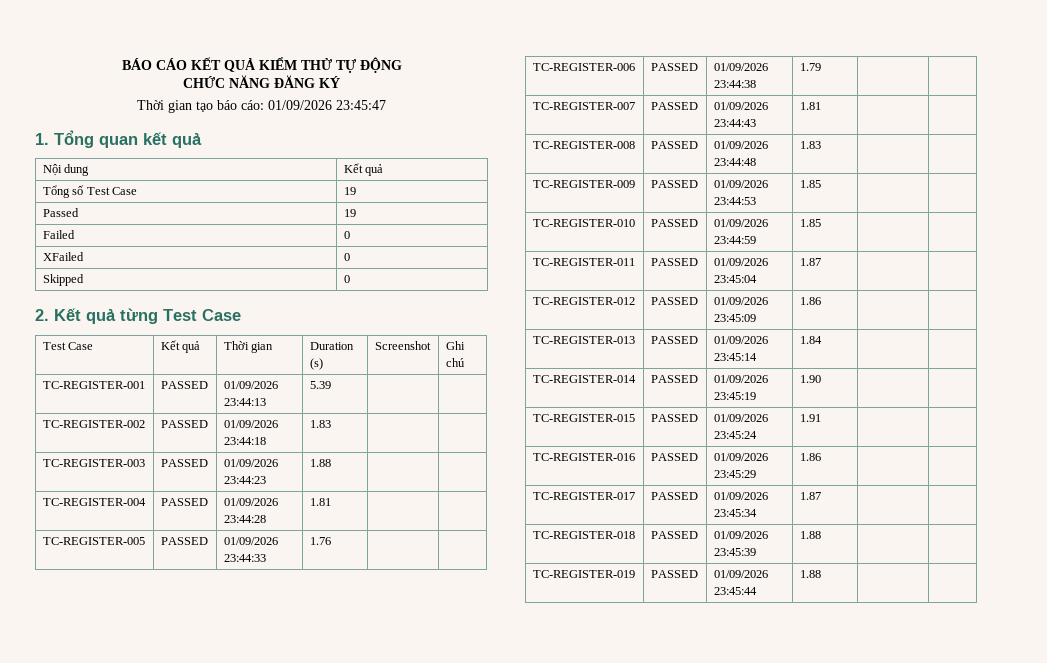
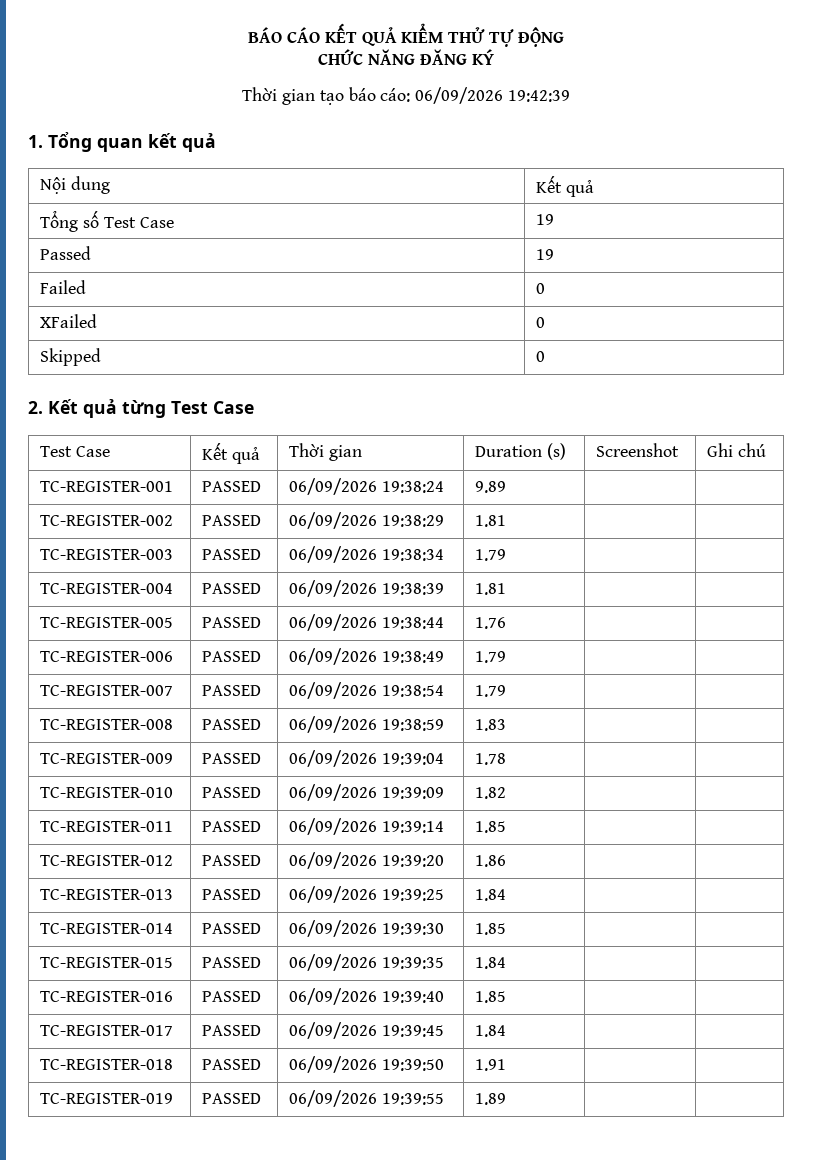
- Thời gian tạo báo cáo: 01/09/2026 23:45:47
+ Thời gian tạo báo cáo: 06/09/2026 19:42:39
- TC-REGISTER-001 | PASSED | 01/09/2026 23:44:13 | 5.39 | |
+ TC-REGISTER-001 | PASSED | 06/09/2026 19:38:24 | 9.89 | |
- TC-REGISTER-002 | PASSED | 01/09/2026 23:44:18 | 1.83 | |
+ TC-REGISTER-002 | PASSED | 06/09/2026 19:38:29 | 1.81 | |
- TC-REGISTER-003 | PASSED | 01/09/2026 23:44:23 | 1.88 | |
+ TC-REGISTER-003 | PASSED | 06/09/2026 19:38:34 | 1.79 | |
- TC-REGISTER-004 | PASSED | 01/09/2026 23:44:28 | 1.81 | |
+ TC-REGISTER-004 | PASSED | 06/09/2026 19:38:39 | 1.81 | |
- TC-REGISTER-005 | PASSED | 01/09/2026 23:44:33 | 1.76 | |
+ TC-REGISTER-005 | PASSED | 06/09/2026 19:38:44 | 1.76 | |
- TC-REGISTER-006 | PASSED | 01/09/2026 23:44:38 | 1.79 | |
+ TC-REGISTER-006 | PASSED | 06/09/2026 19:38:49 | 1.79 | |
- TC-REGISTER-007 | PASSED | 01/09/2026 23:44:43 | 1.81 | |
+ TC-REGISTER-007 | PASSED | 06/09/2026 19:38:54 | 1.79 | |
- TC-REGISTER-008 | PASSED | 01/09/2026 23:44:48 | 1.83 | |
+ TC-REGISTER-008 | PASSED | 06/09/2026 19:38:59 | 1.83 | |
- TC-REGISTER-009 | PASSED | 01/09/2026 23:44:53 | 1.85 | |
+ TC-REGISTER-009 | PASSED | 06/09/2026 19:39:04 | 1.78 | |
- TC-REGISTER-010 | PASSED | 01/09/2026 23:44:59 | 1.85 | |
+ TC-REGISTER-010 | PASSED | 06/09/2026 19:39:09 | 1.82 | |
- TC-REGISTER-011 | PASSED | 01/09/2026 23:45:04 | 1.87 | |
+ TC-REGISTER-011 | PASSED | 06/09/2026 19:39:14 | 1.85 | |
- TC-REGISTER-012 | PASSED | 01/09/2026 23:45:09 | 1.86 | |
+ TC-REGISTER-012 | PASSED | 06/09/2026 19:39:20 | 1.86 | |
- TC-REGISTER-013 | PASSED | 01/09/2026 23:45:14 | 1.84 | |
+ TC-REGISTER-013 | PASSED | 06/09/2026 19:39:25 | 1.84 | |
- TC-REGISTER-014 | PASSED | 01/09/2026 23:45:19 | 1.90 | |
+ TC-REGISTER-014 | PASSED | 06/09/2026 19:39:30 | 1.85 | |
- TC-REGISTER-015 | PASSED | 01/09/2026 23:45:24 | 1.91 | |
+ TC-REGISTER-015 | PASSED | 06/09/2026 19:39:35 | 1.84 | |
- TC-REGISTER-016 | PASSED | 01/09/2026 23:45:29 | 1.86 | |
+ TC-REGISTER-016 | PASSED | 06/09/2026 19:39:40 | 1.85 | |
- TC-REGISTER-017 | PASSED | 01/09/2026 23:45:34 | 1.87 | |
+ TC-REGISTER-017 | PASSED | 06/09/2026 19:39:45 | 1.84 | |
- TC-REGISTER-018 | PASSED | 01/09/2026 23:45:39 | 1.88 | |
+ TC-REGISTER-018 | PASSED | 06/09/2026 19:39:50 | 1.91 | |
- TC-REGISTER-019 | PASSED | 01/09/2026 23:45:44 | 1.88 | |
+ TC-REGISTER-019 | PASSED | 06/09/2026 19:39:55 | 1.89 | |

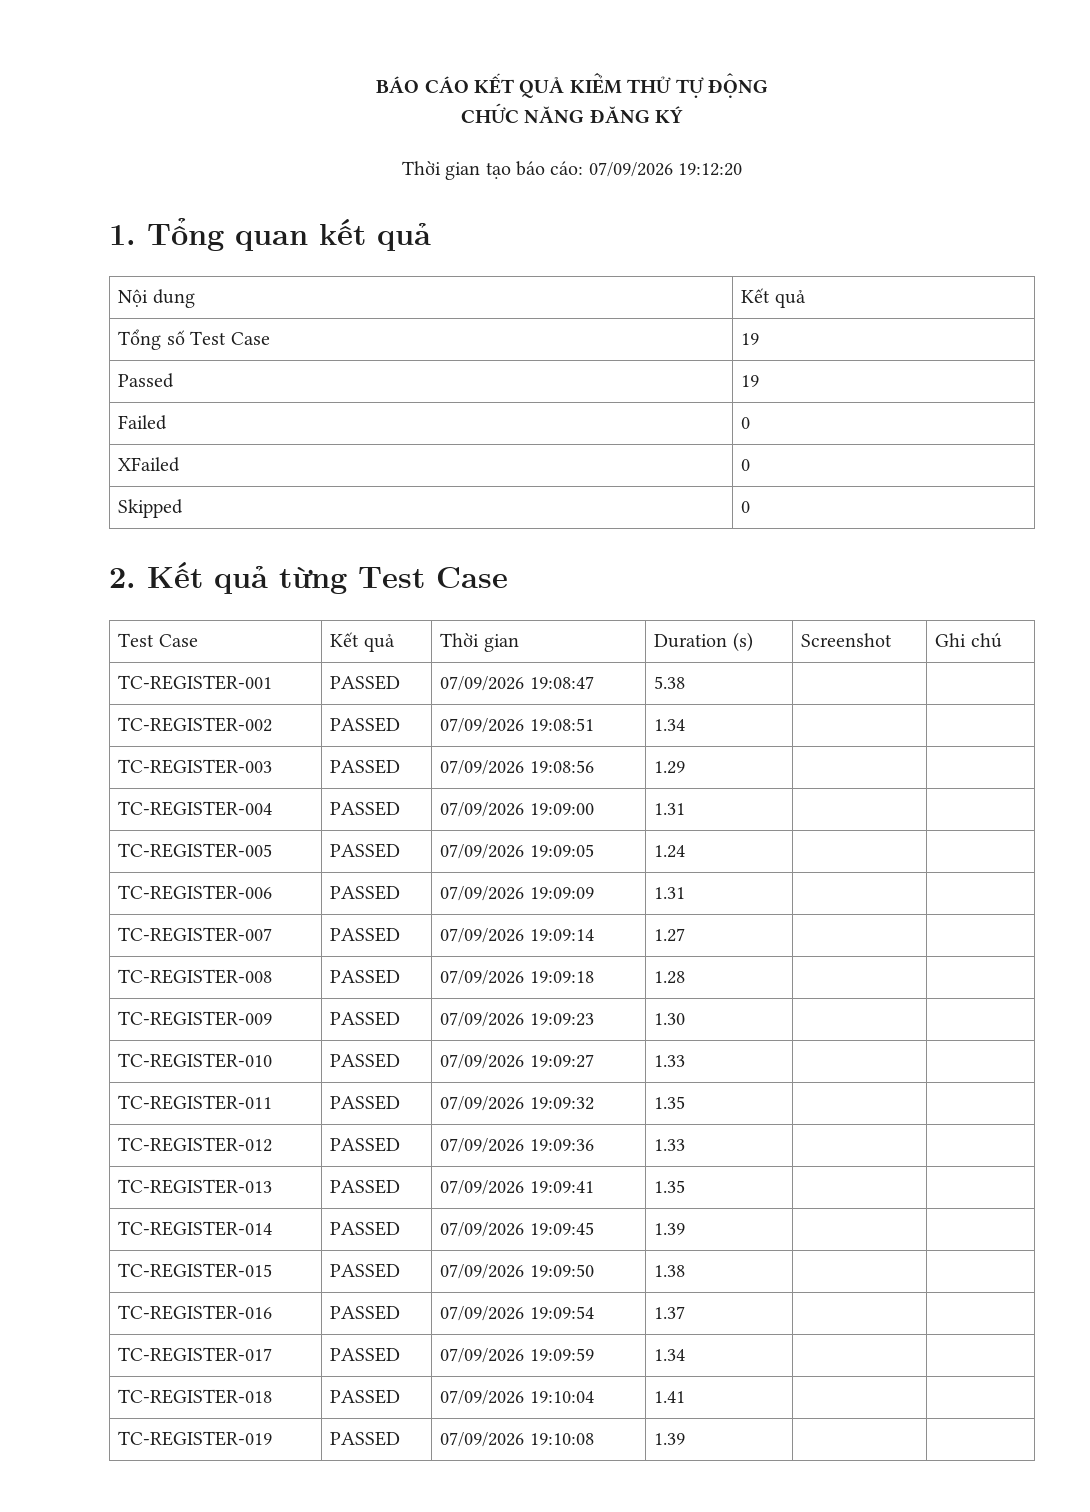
- Thời gian tạo báo cáo: 06/09/2026 19:42:39
+ Thời gian tạo báo cáo: 07/09/2026 19:12:20
- TC-REGISTER-001 | PASSED | 06/09/2026 19:38:24 | 9.89 | |
+ TC-REGISTER-001 | PASSED | 07/09/2026 19:08:47 | 5.38 | |
- TC-REGISTER-002 | PASSED | 06/09/2026 19:38:29 | 1.81 | |
+ TC-REGISTER-002 | PASSED | 07/09/2026 19:08:51 | 1.34 | |
- TC-REGISTER-003 | PASSED | 06/09/2026 19:38:34 | 1.79 | |
+ TC-REGISTER-003 | PASSED | 07/09/2026 19:08:56 | 1.29 | |
- TC-REGISTER-004 | PASSED | 06/09/2026 19:38:39 | 1.81 | |
+ TC-REGISTER-004 | PASSED | 07/09/2026 19:09:00 | 1.31 | |
- TC-REGISTER-005 | PASSED | 06/09/2026 19:38:44 | 1.76 | |
+ TC-REGISTER-005 | PASSED | 07/09/2026 19:09:05 | 1.24 | |
- TC-REGISTER-006 | PASSED | 06/09/2026 19:38:49 | 1.79 | |
+ TC-REGISTER-006 | PASSED | 07/09/2026 19:09:09 | 1.31 | |
- TC-REGISTER-007 | PASSED | 06/09/2026 19:38:54 | 1.79 | |
+ TC-REGISTER-007 | PASSED | 07/09/2026 19:09:14 | 1.27 | |
- TC-REGISTER-008 | PASSED | 06/09/2026 19:38:59 | 1.83 | |
+ TC-REGISTER-008 | PASSED | 07/09/2026 19:09:18 | 1.28 | |
- TC-REGISTER-009 | PASSED | 06/09/2026 19:39:04 | 1.78 | |
+ TC-REGISTER-009 | PASSED | 07/09/2026 19:09:23 | 1.30 | |
- TC-REGISTER-010 | PASSED | 06/09/2026 19:39:09 | 1.82 | |
+ TC-REGISTER-010 | PASSED | 07/09/2026 19:09:27 | 1.33 | |
- TC-REGISTER-011 | PASSED | 06/09/2026 19:39:14 | 1.85 | |
+ TC-REGISTER-011 | PASSED | 07/09/2026 19:09:32 | 1.35 | |
- TC-REGISTER-012 | PASSED | 06/09/2026 19:39:20 | 1.86 | |
+ TC-REGISTER-012 | PASSED | 07/09/2026 19:09:36 | 1.33 | |
- TC-REGISTER-013 | PASSED | 06/09/2026 19:39:25 | 1.84 | |
+ TC-REGISTER-013 | PASSED | 07/09/2026 19:09:41 | 1.35 | |
- TC-REGISTER-014 | PASSED | 06/09/2026 19:39:30 | 1.85 | |
+ TC-REGISTER-014 | PASSED | 07/09/2026 19:09:45 | 1.39 | |
- TC-REGISTER-015 | PASSED | 06/09/2026 19:39:35 | 1.84 | |
+ TC-REGISTER-015 | PASSED | 07/09/2026 19:09:50 | 1.38 | |
- TC-REGISTER-016 | PASSED | 06/09/2026 19:39:40 | 1.85 | |
+ TC-REGISTER-016 | PASSED | 07/09/2026 19:09:54 | 1.37 | |
- TC-REGISTER-017 | PASSED | 06/09/2026 19:39:45 | 1.84 | |
+ TC-REGISTER-017 | PASSED | 07/09/2026 19:09:59 | 1.34 | |
- TC-REGISTER-018 | PASSED | 06/09/2026 19:39:50 | 1.91 | |
+ TC-REGISTER-018 | PASSED | 07/09/2026 19:10:04 | 1.41 | |
- TC-REGISTER-019 | PASSED | 06/09/2026 19:39:55 | 1.89 | |
+ TC-REGISTER-019 | PASSED | 07/09/2026 19:10:08 | 1.39 | |

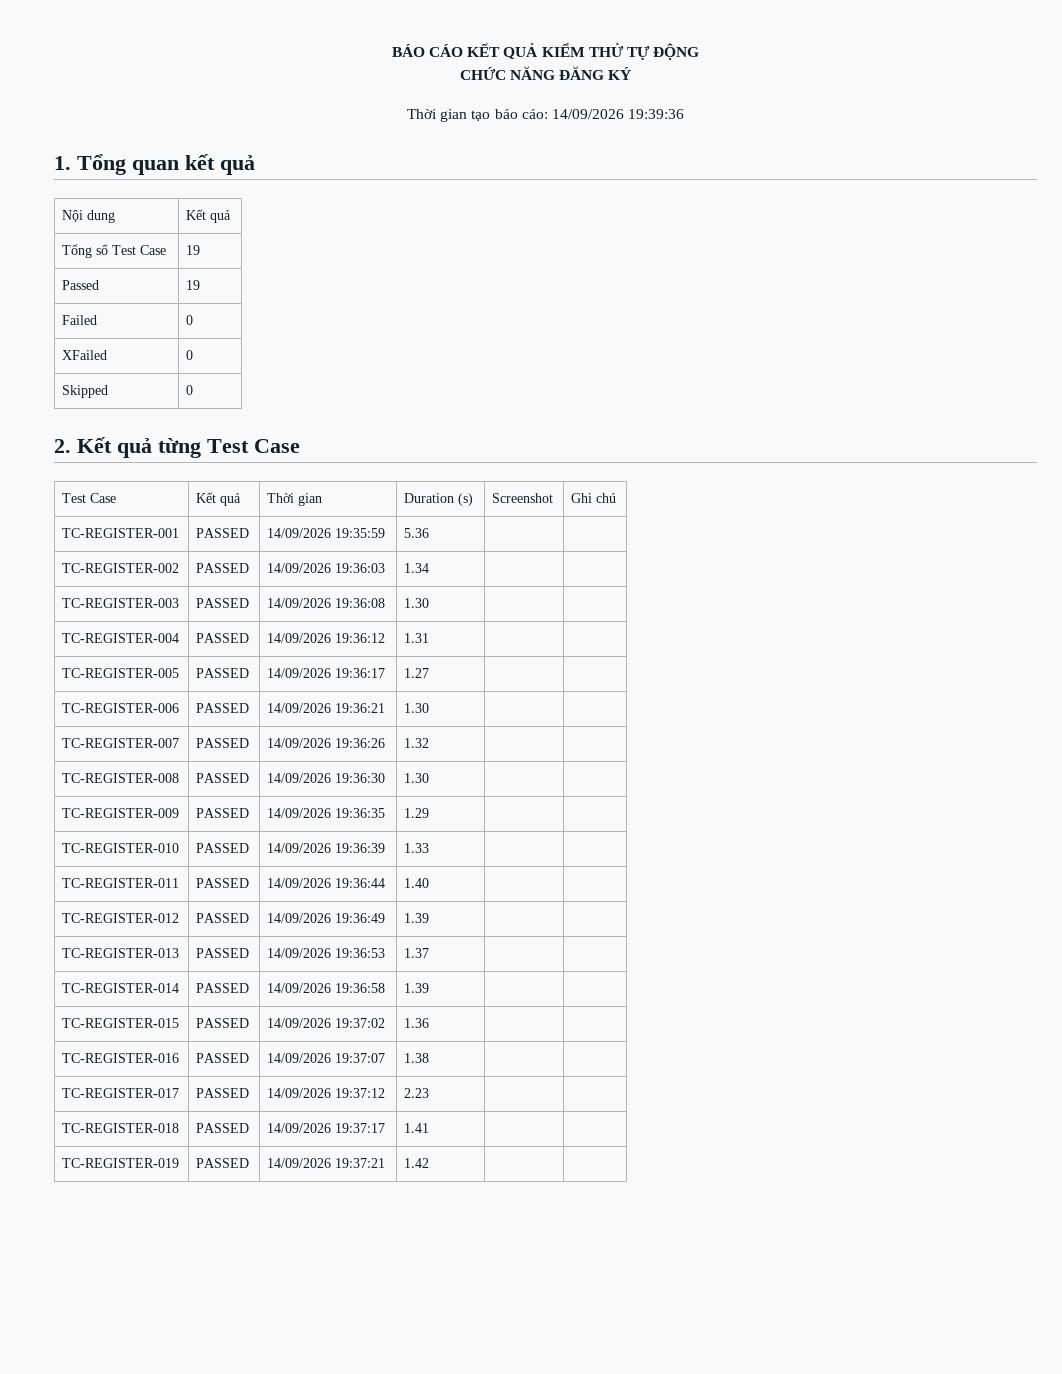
- Thời gian tạo báo cáo: 07/09/2026 19:12:20
+ Thời gian tạo báo cáo: 14/09/2026 19:39:36
- TC-REGISTER-001 | PASSED | 07/09/2026 19:08:47 | 5.38 | |
+ TC-REGISTER-001 | PASSED | 14/09/2026 19:35:59 | 5.36 | |
- TC-REGISTER-002 | PASSED | 07/09/2026 19:08:51 | 1.34 | |
+ TC-REGISTER-002 | PASSED | 14/09/2026 19:36:03 | 1.34 | |
- TC-REGISTER-003 | PASSED | 07/09/2026 19:08:56 | 1.29 | |
+ TC-REGISTER-003 | PASSED | 14/09/2026 19:36:08 | 1.30 | |
- TC-REGISTER-004 | PASSED | 07/09/2026 19:09:00 | 1.31 | |
+ TC-REGISTER-004 | PASSED | 14/09/2026 19:36:12 | 1.31 | |
- TC-REGISTER-005 | PASSED | 07/09/2026 19:09:05 | 1.24 | |
+ TC-REGISTER-005 | PASSED | 14/09/2026 19:36:17 | 1.27 | |
- TC-REGISTER-006 | PASSED | 07/09/2026 19:09:09 | 1.31 | |
+ TC-REGISTER-006 | PASSED | 14/09/2026 19:36:21 | 1.30 | |
- TC-REGISTER-007 | PASSED | 07/09/2026 19:09:14 | 1.27 | |
+ TC-REGISTER-007 | PASSED | 14/09/2026 19:36:26 | 1.32 | |
- TC-REGISTER-008 | PASSED | 07/09/2026 19:09:18 | 1.28 | |
+ TC-REGISTER-008 | PASSED | 14/09/2026 19:36:30 | 1.30 | |
- TC-REGISTER-009 | PASSED | 07/09/2026 19:09:23 | 1.30 | |
+ TC-REGISTER-009 | PASSED | 14/09/2026 19:36:35 | 1.29 | |
- TC-REGISTER-010 | PASSED | 07/09/2026 19:09:27 | 1.33 | |
+ TC-REGISTER-010 | PASSED | 14/09/2026 19:36:39 | 1.33 | |
- TC-REGISTER-011 | PASSED | 07/09/2026 19:09:32 | 1.35 | |
+ TC-REGISTER-011 | PASSED | 14/09/2026 19:36:44 | 1.40 | |
- TC-REGISTER-012 | PASSED | 07/09/2026 19:09:36 | 1.33 | |
+ TC-REGISTER-012 | PASSED | 14/09/2026 19:36:49 | 1.39 | |
- TC-REGISTER-013 | PASSED | 07/09/2026 19:09:41 | 1.35 | |
+ TC-REGISTER-013 | PASSED | 14/09/2026 19:36:53 | 1.37 | |
- TC-REGISTER-014 | PASSED | 07/09/2026 19:09:45 | 1.39 | |
+ TC-REGISTER-014 | PASSED | 14/09/2026 19:36:58 | 1.39 | |
- TC-REGISTER-015 | PASSED | 07/09/2026 19:09:50 | 1.38 | |
+ TC-REGISTER-015 | PASSED | 14/09/2026 19:37:02 | 1.36 | |
- TC-REGISTER-016 | PASSED | 07/09/2026 19:09:54 | 1.37 | |
+ TC-REGISTER-016 | PASSED | 14/09/2026 19:37:07 | 1.38 | |
- TC-REGISTER-017 | PASSED | 07/09/2026 19:09:59 | 1.34 | |
+ TC-REGISTER-017 | PASSED | 14/09/2026 19:37:12 | 2.23 | |
- TC-REGISTER-018 | PASSED | 07/09/2026 19:10:04 | 1.41 | |
+ TC-REGISTER-018 | PASSED | 14/09/2026 19:37:17 | 1.41 | |
- TC-REGISTER-019 | PASSED | 07/09/2026 19:10:08 | 1.39 | |
+ TC-REGISTER-019 | PASSED | 14/09/2026 19:37:21 | 1.42 | |

